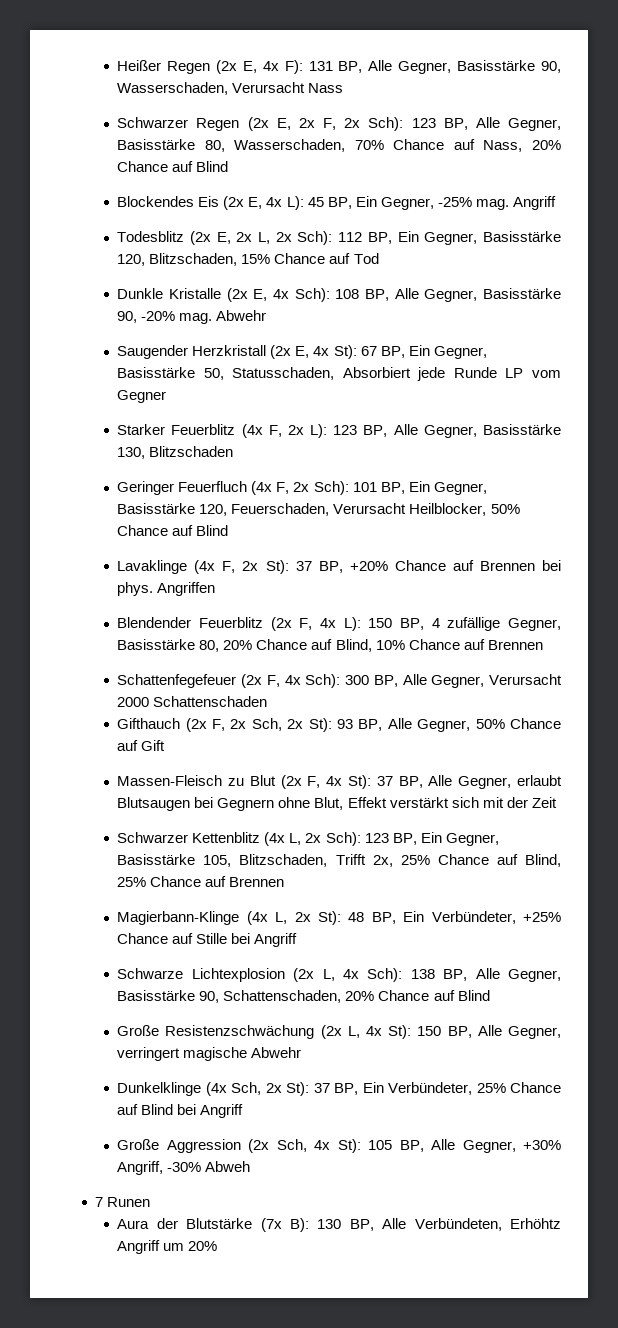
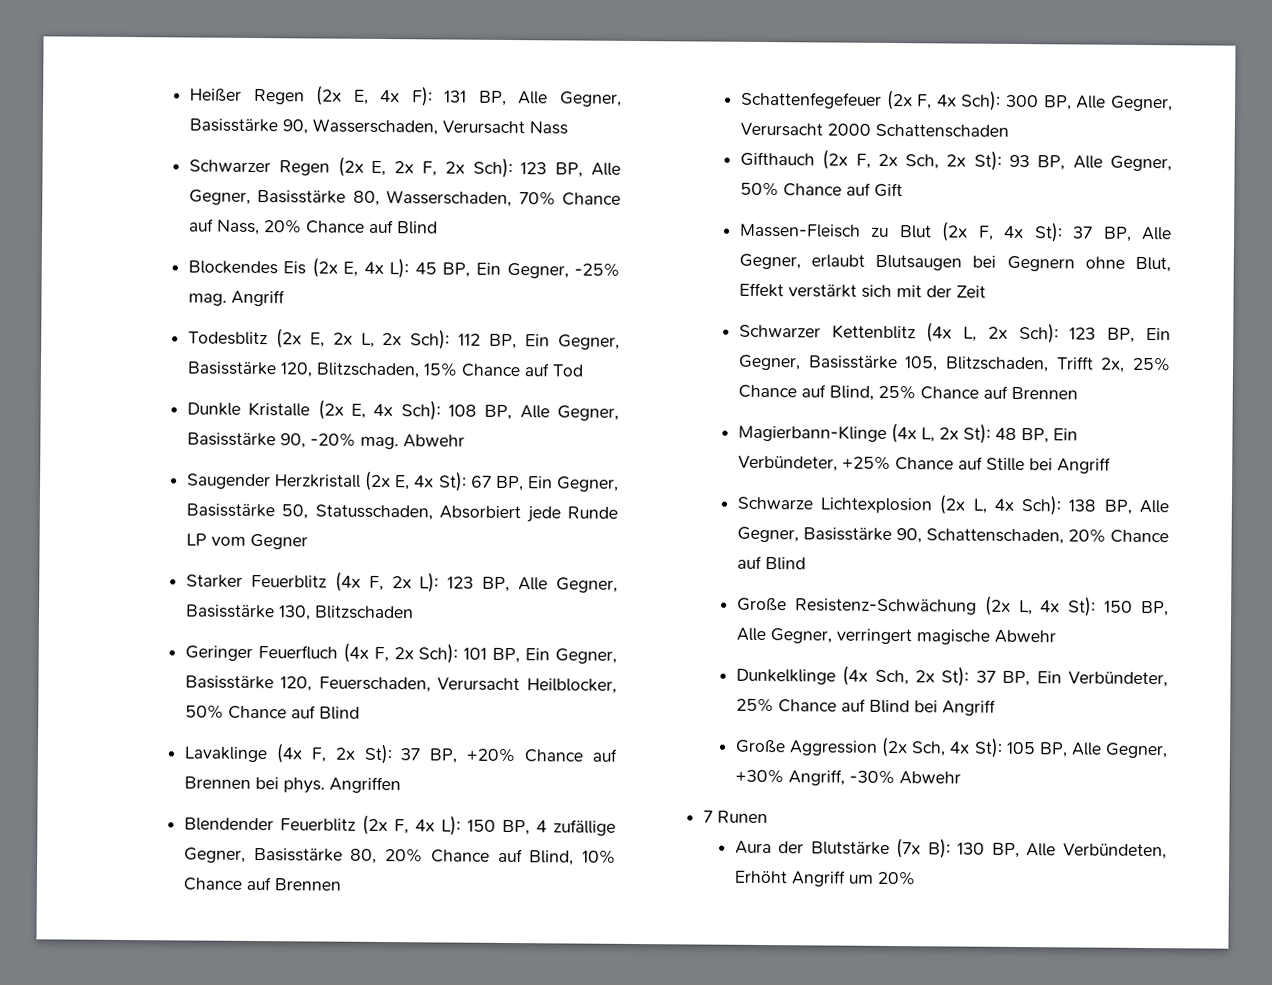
- Große Resistenzschwächung (2x L, 4x St): 150 BP, Alle Gegner, verringert magische Abwehr
+ Große Resistenz-Schwächung (2x L, 4x St): 150 BP, Alle Gegner, verringert magische Abwehr
- Große Aggression (2x Sch, 4x St): 105 BP, Alle Gegner, +30% Angriff, -30% Abweh
+ Große Aggression (2x Sch, 4x St): 105 BP, Alle Gegner, +30% Angriff, -30% Abwehr
- Aura der Blutstärke (7x B): 130 BP, Alle Verbündeten, Erhöhtz Angriff um 20%
+ Aura der Blutstärke (7x B): 130 BP, Alle Verbündeten, Erhöht Angriff um 20%

